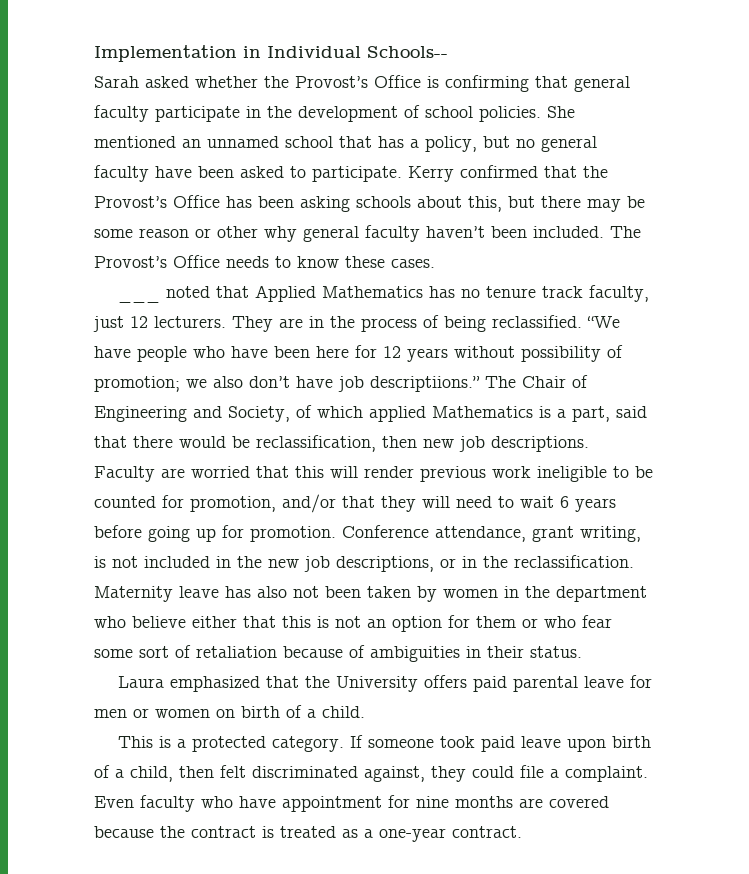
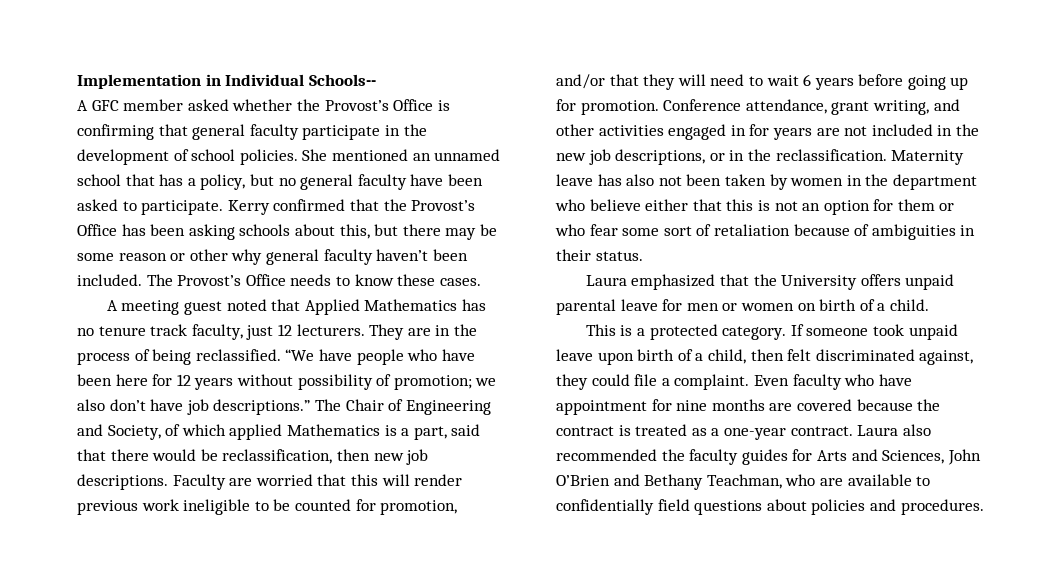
- Sarah asked whether the Provost’s Office is confirming that general faculty participate in the development of school policies.
+ A GFC member asked whether the Provost’s Office is confirming that general faculty participate in the development of school policies.
- ___ noted that Applied Mathematics has no tenure track faculty, just 12 lecturers.
+ A meeting guest noted that Applied Mathematics has no tenure track faculty, just 12 lecturers.
- “We have people who have been here for 12 years without possibility of promotion; we also don’t have job descriptiions.”
+ “We have people who have been here for 12 years without possibility of promotion; we also don’t have job descriptions.”
- Conference attendance, grant writing, is not included in the new job descriptions, or in the reclassification.
+ Conference attendance, grant writing, and other activities engaged in for years are not included in the new job descriptions, or in the reclassification.
- Laura emphasized that the University offers paid parental leave for men or women on birth of a child.
+ Laura emphasized that the University offers unpaid parental leave for men or women on birth of a child.
- If someone took paid leave upon birth of a child, then felt discriminated against, they could file a complaint.
+ If someone took unpaid leave upon birth of a child, then felt discriminated against, they could file a complaint.
+ Laura also recommended the faculty guides for Arts and Sciences, John O’Brien and Bethany Teachman, who are available to confidentially field questions about policies and procedures.

